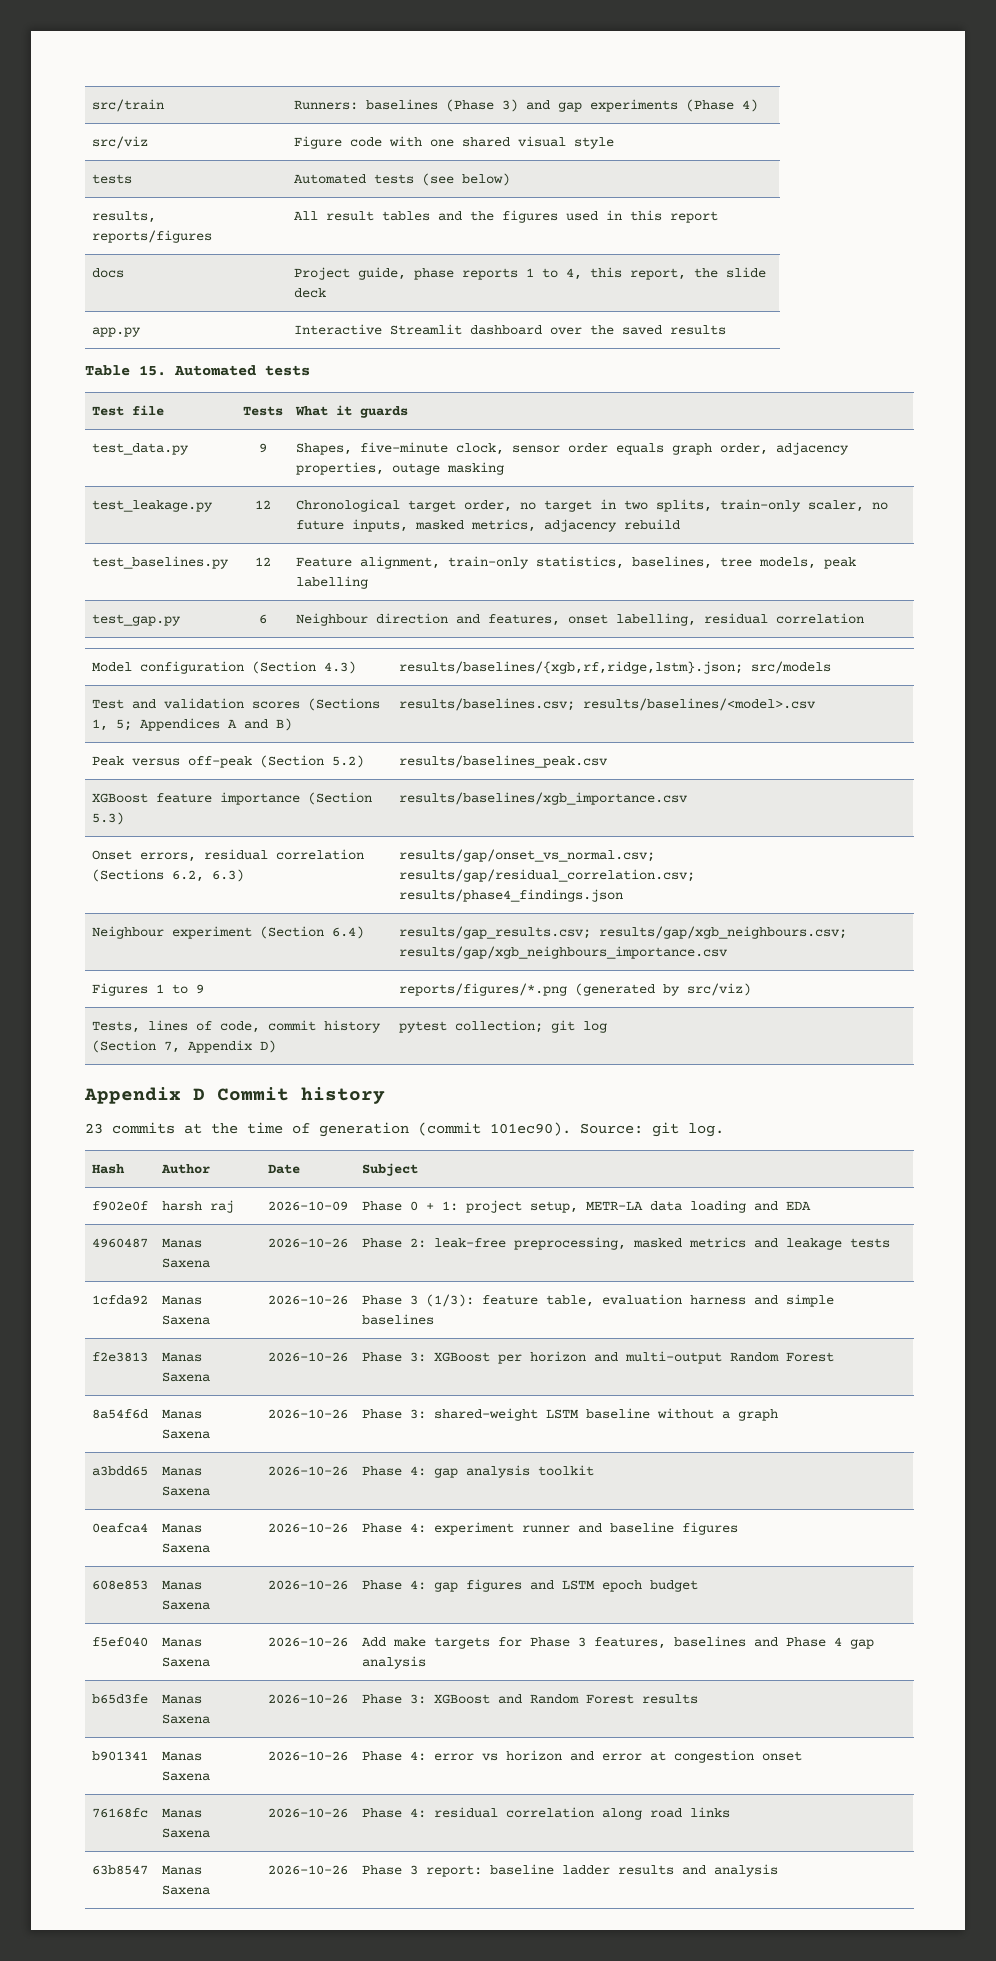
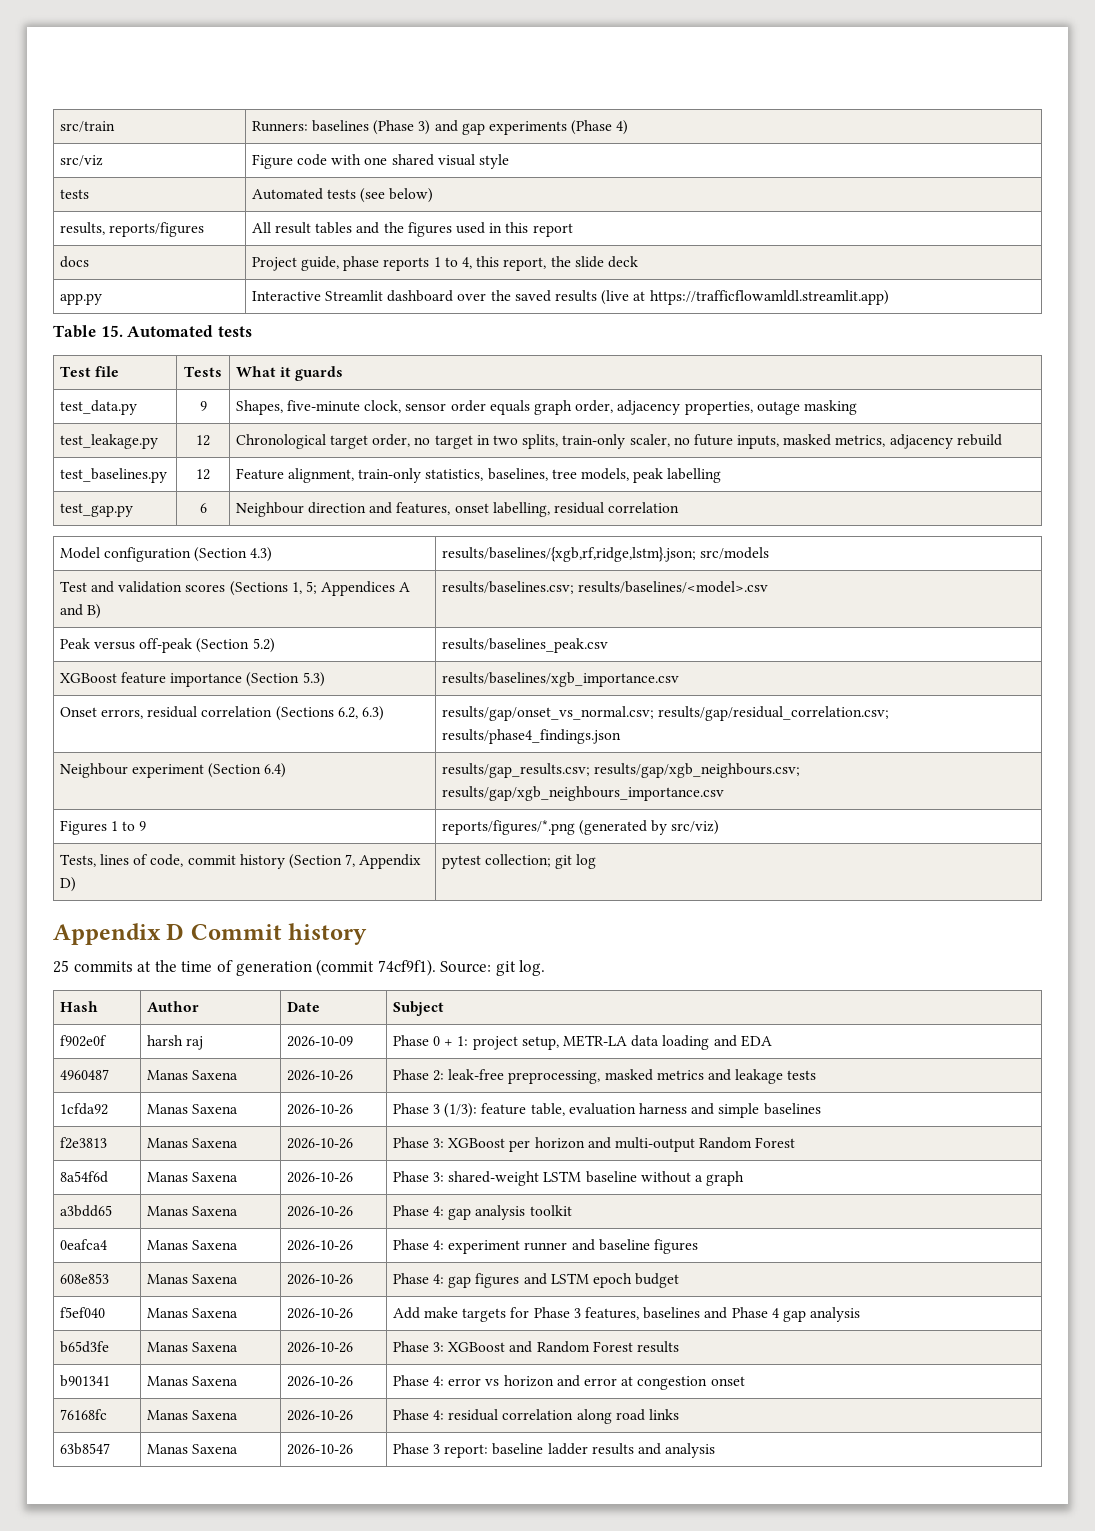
- app.py | Interactive Streamlit dashboard over the saved results
+ app.py | Interactive Streamlit dashboard over the saved results (live at https://trafficflowamldl.streamlit.app)
- 23 commits at the time of generation (commit 101ec90).
+ 25 commits at the time of generation (commit 74cf9f1).

